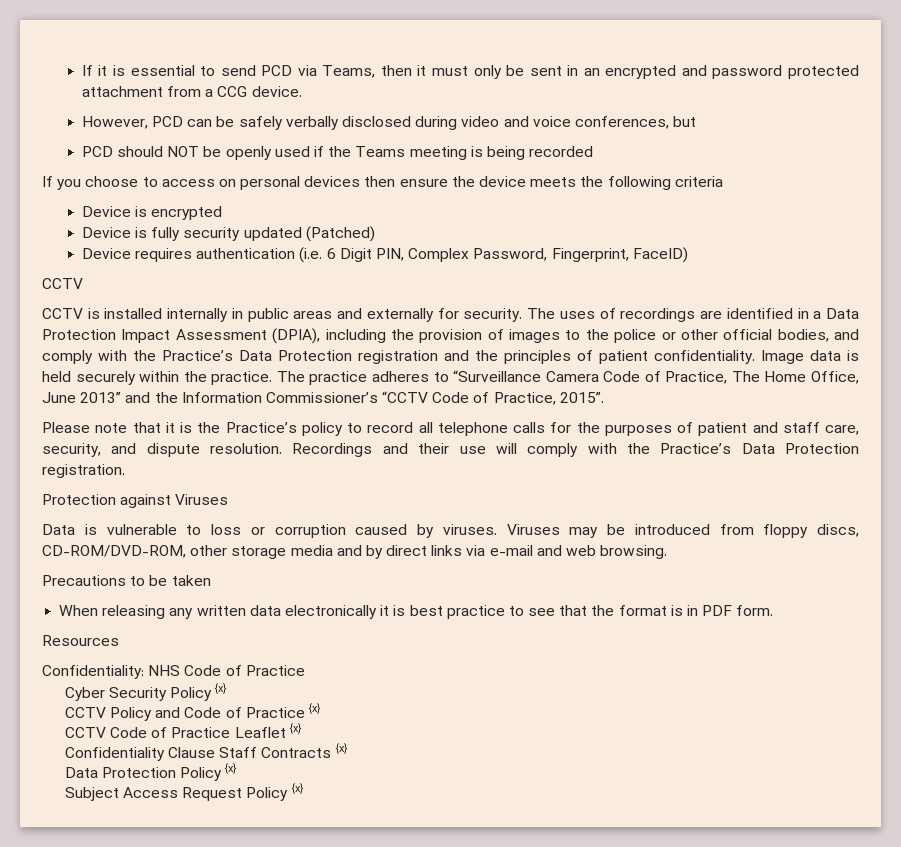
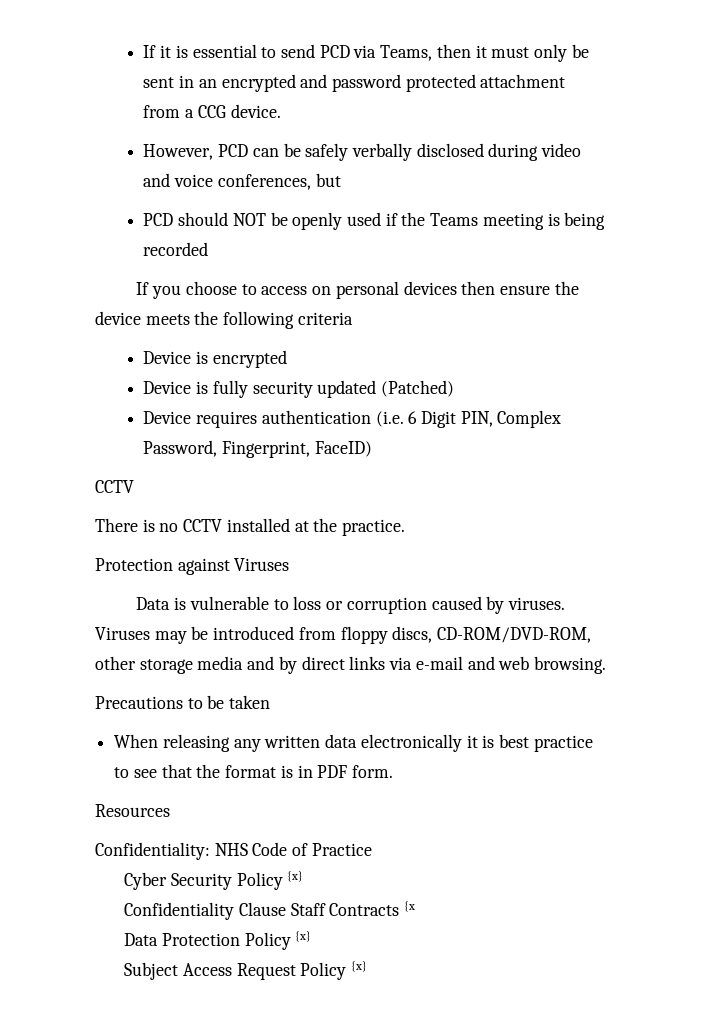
- CCTV is installed internally in public areas and externally for security. The uses of recordings are identified in a Data Protection Impact Assessment (DPIA), including the provision of images to the police or other official bodies, and comply with the Practice’s Data Protection registration and the principles of patient confidentiality. Image data is held securely within the practice. The practice adheres to “Surveillance Camera Code of Practice, The Home Office, June 2013” and the Information Commissioner’s “CCTV Code of Practice, 2015”.
- Please note that it is the Practice’s policy to record all telephone calls for the purposes of patient and staff care, security, and dispute resolution. Recordings and their use will comply with the Practice’s Data Protection registration.
+ There is no CCTV installed at the practice.
- CCTV Policy and Code of Practice {x}
- CCTV Code of Practice Leaflet {x}
- Confidentiality Clause Staff Contracts {x}
+ Confidentiality Clause Staff Contracts {x

